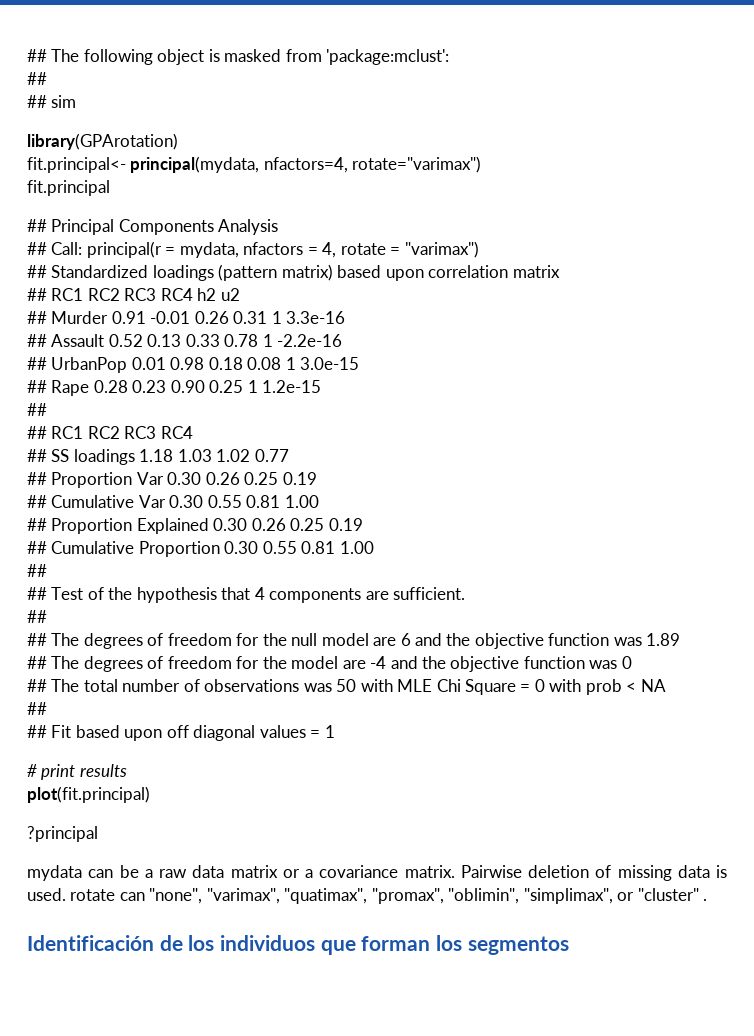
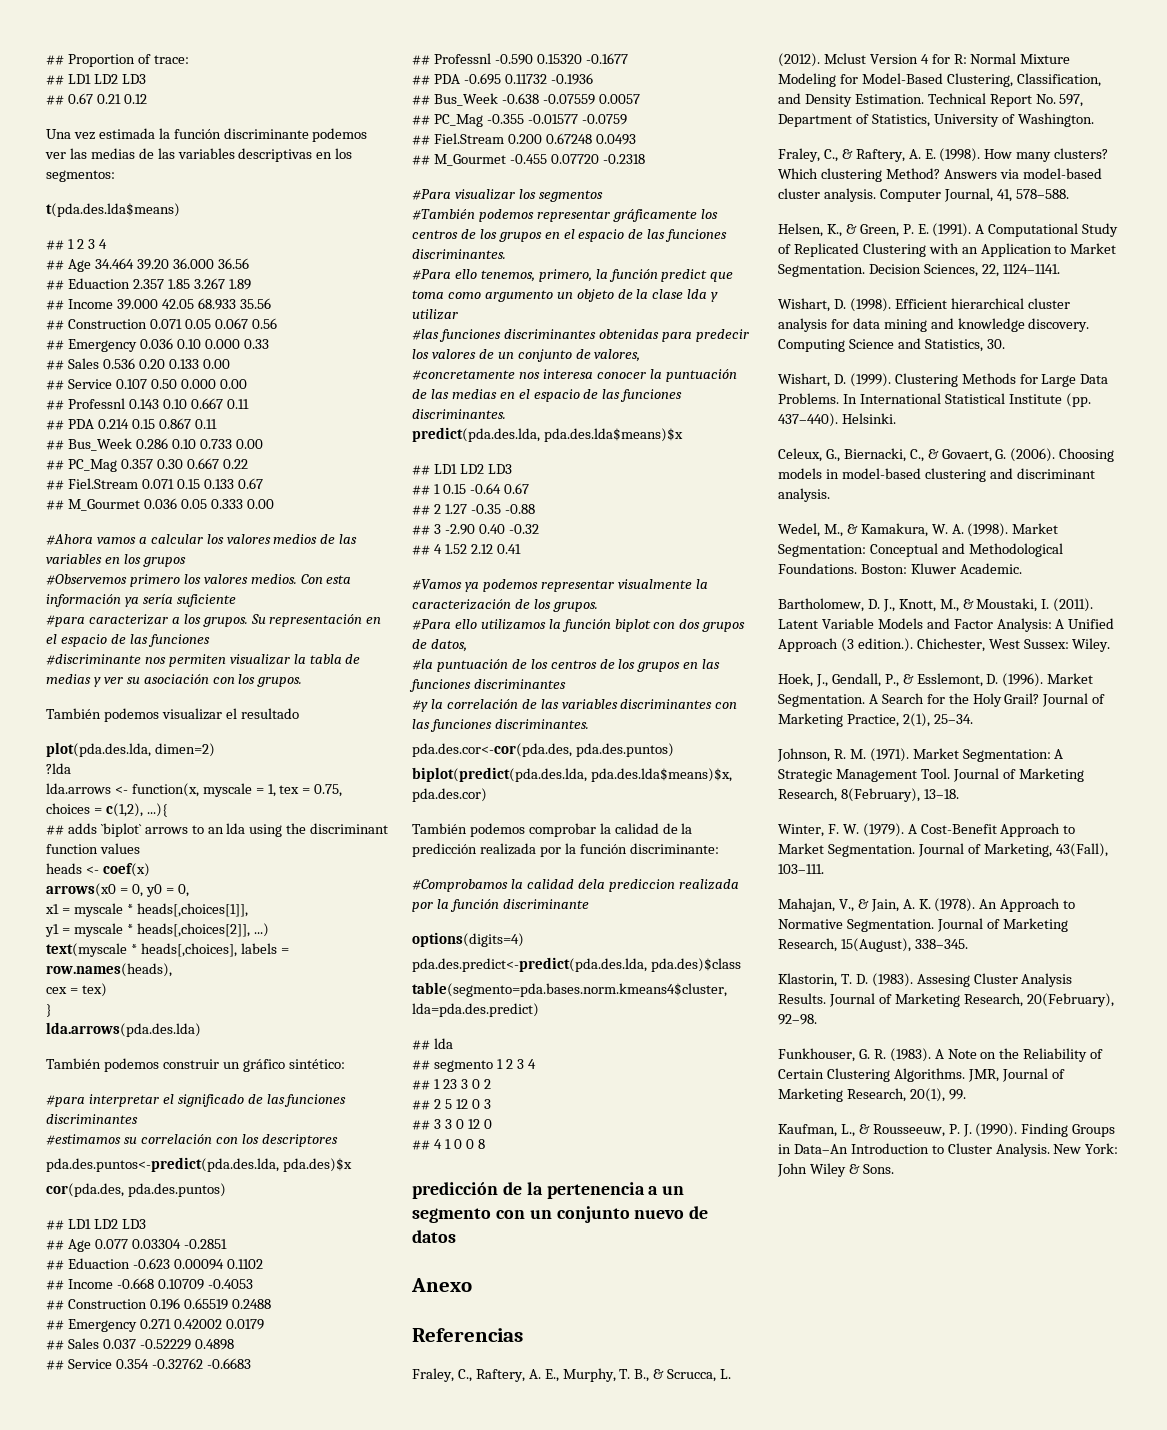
- ## The following object is masked from 'package:mclust':
- ##
- ## sim
- library(GPArotation)
- fit.principal<- principal(mydata, nfactors=4, rotate="varimax")
- fit.principal
- ## Principal Components Analysis
- ## Call: principal(r = mydata, nfactors = 4, rotate = "varimax")
- ## Standardized loadings (pattern matrix) based upon correlation matrix
- ## RC1 RC2 RC3 RC4 h2 u2
- ## Murder 0.91 -0.01 0.26 0.31 1 3.3e-16
- ## Assault 0.52 0.13 0.33 0.78 1 -2.2e-16
- ## UrbanPop 0.01 0.98 0.18 0.08 1 3.0e-15
- ## Rape 0.28 0.23 0.90 0.25 1 1.2e-15
- ##
- ## RC1 RC2 RC3 RC4
- ## SS loadings 1.18 1.03 1.02 0.77
- ## Proportion Var 0.30 0.26 0.25 0.19
- ## Cumulative Var 0.30 0.55 0.81 1.00
- ## Proportion Explained 0.30 0.26 0.25 0.19
- ## Cumulative Proportion 0.30 0.55 0.81 1.00
- ##
- ## Test of the hypothesis that 4 components are sufficient.
- ##
- ## The degrees of freedom for the null model are 6 and the objective function was 1.89
- ## The degrees of freedom for the model are -4 and the objective function was 0
- ## The total number of observations was 50 with MLE Chi Square = 0 with prob < NA
- ##
- ## Fit based upon off diagonal values = 1
- # print results
- plot(fit.principal)
- ?principal
- mydata can be a raw data matrix or a covariance matrix. Pairwise deletion of missing data is used. rotate can "none", "varimax", "quatimax", "promax", "oblimin", "simplimax", or "cluster" .
- Identificación de los individuos que forman los segmentos
+ ## Proportion of trace:
+ ## LD1 LD2 LD3
+ ## 0.67 0.21 0.12
+ Una vez estimada la función discriminante podemos ver las medias de las variables descriptivas en los segmentos:
+ t(pda.des.lda$means)
+ ## 1 2 3 4
+ ## Age 34.464 39.20 36.000 36.56
+ ## Eduaction 2.357 1.85 3.267 1.89
+ ## Income 39.000 42.05 68.933 35.56
+ ## Construction 0.071 0.05 0.067 0.56
+ ## Emergency 0.036 0.10 0.000 0.33
+ ## Sales 0.536 0.20 0.133 0.00
+ ## Service 0.107 0.50 0.000 0.00
+ ## Professnl 0.143 0.10 0.667 0.11
+ ## PDA 0.214 0.15 0.867 0.11
+ ## Bus_Week 0.286 0.10 0.733 0.00
+ ## PC_Mag 0.357 0.30 0.667 0.22
+ ## Fiel.Stream 0.071 0.15 0.133 0.67
+ ## M_Gourmet 0.036 0.05 0.333 0.00
+ #Ahora vamos a calcular los valores medios de las variables en los grupos
+ #Observemos primero los valores medios. Con esta información ya sería suficiente
+ #para caracterizar a los grupos. Su representación en el espacio de las funciones
+ #discriminante nos permiten visualizar la tabla de medias y ver su asociación con los grupos.
+ También podemos visualizar el resultado
+ plot(pda.des.lda, dimen=2)
+ ?lda
+ lda.arrows <- function(x, myscale = 1, tex = 0.75, choices = c(1,2), ...){
+ ## adds `biplot` arrows to an lda using the discriminant function values
+ heads <- coef(x)
+ arrows(x0 = 0, y0 = 0,
+ x1 = myscale * heads[,choices[1]],
+ y1 = myscale * heads[,choices[2]], ...)
+ text(myscale * heads[,choices], labels = row.names(heads),
+ cex = tex)
+ }
+ lda.arrows(pda.des.lda)
+ También podemos construir un gráfico sintético:
+ #para interpretar el significado de las funciones discriminantes
+ #estimamos su correlación con los descriptores
+ pda.des.puntos<-predict(pda.des.lda, pda.des)$x
+ cor(pda.des, pda.des.puntos)
+ ## LD1 LD2 LD3
+ ## Age 0.077 0.03304 -0.2851
+ ## Eduaction -0.623 0.00094 0.1102
+ ## Income -0.668 0.10709 -0.4053
+ ## Construction 0.196 0.65519 0.2488
+ ## Emergency 0.271 0.42002 0.0179
+ ## Sales 0.037 -0.52229 0.4898
+ ## Service 0.354 -0.32762 -0.6683
+ ## Professnl -0.590 0.15320 -0.1677
+ ## PDA -0.695 0.11732 -0.1936
+ ## Bus_Week -0.638 -0.07559 0.0057
+ ## PC_Mag -0.355 -0.01577 -0.0759
+ ## Fiel.Stream 0.200 0.67248 0.0493
+ ## M_Gourmet -0.455 0.07720 -0.2318
+ #Para visualizar los segmentos
+ #También podemos representar gráficamente los centros de los grupos en el espacio de las funciones discriminantes.
+ #Para ello tenemos, primero, la función predict que toma como argumento un objeto de la clase lda y utilizar
+ #las funciones discriminantes obtenidas para predecir los valores de un conjunto de valores,
+ #concretamente nos interesa conocer la puntuación de las medias en el espacio de las funciones discriminantes.
+ predict(pda.des.lda, pda.des.lda$means)$x
+ ## LD1 LD2 LD3
+ ## 1 0.15 -0.64 0.67
+ ## 2 1.27 -0.35 -0.88
+ ## 3 -2.90 0.40 -0.32
+ ## 4 1.52 2.12 0.41
+ #Vamos ya podemos representar visualmente la caracterización de los grupos.
+ #Para ello utilizamos la función biplot con dos grupos de datos,
+ #la puntuación de los centros de los grupos en las funciones discriminantes
+ #y la correlación de las variables discriminantes con las funciones discriminantes.
+ pda.des.cor<-cor(pda.des, pda.des.puntos)
+ biplot(predict(pda.des.lda, pda.des.lda$means)$x, pda.des.cor)
+ También podemos comprobar la calidad de la predicción realizada por la función discriminante:
+ #Comprobamos la calidad dela prediccion realizada por la función discriminante
+ options(digits=4)
+ pda.des.predict<-predict(pda.des.lda, pda.des)$class
+ table(segmento=pda.bases.norm.kmeans4$cluster, lda=pda.des.predict)
+ ## lda
+ ## segmento 1 2 3 4
+ ## 1 23 3 0 2
+ ## 2 5 12 0 3
+ ## 3 3 0 12 0
+ ## 4 1 0 0 8
+ predicción de la pertenencia a un segmento con un conjunto nuevo de datos
+ Anexo
+ Referencias
+ Fraley, C., Raftery, A. E., Murphy, T. B., & Scrucca, L. (2012). Mclust Version 4 for R: Normal Mixture Modeling for Model-Based Clustering, Classification, and Density Estimation. Technical Report No. 597, Department of Statistics, University of Washington.
+ Fraley, C., & Raftery, A. E. (1998). How many clusters? Which clustering Method? Answers via model-based cluster analysis. Computer Journal, 41, 578–588.
+ Helsen, K., & Green, P. E. (1991). A Computational Study of Replicated Clustering with an Application to Market Segmentation. Decision Sciences, 22, 1124–1141.
+ Wishart, D. (1998). Efficient hierarchical cluster analysis for data mining and knowledge discovery. Computing Science and Statistics, 30.
+ Wishart, D. (1999). Clustering Methods for Large Data Problems. In International Statistical Institute (pp. 437–440). Helsinki.
+ Celeux, G., Biernacki, C., & Govaert, G. (2006). Choosing models in model-based clustering and discriminant analysis.
+ Wedel, M., & Kamakura, W. A. (1998). Market Segmentation: Conceptual and Methodological Foundations. Boston: Kluwer Academic.
+ Bartholomew, D. J., Knott, M., & Moustaki, I. (2011). Latent Variable Models and Factor Analysis: A Unified Approach (3 edition.). Chichester, West Sussex: Wiley.
+ Hoek, J., Gendall, P., & Esslemont, D. (1996). Market Segmentation. A Search for the Holy Grail? Journal of Marketing Practice, 2(1), 25–34.
+ Johnson, R. M. (1971). Market Segmentation: A Strategic Management Tool. Journal of Marketing Research, 8(February), 13–18.
+ Winter, F. W. (1979). A Cost-Benefit Approach to Market Segmentation. Journal of Marketing, 43(Fall), 103–111.
+ Mahajan, V., & Jain, A. K. (1978). An Approach to Normative Segmentation. Journal of Marketing Research, 15(August), 338–345.
+ Klastorin, T. D. (1983). Assesing Cluster Analysis Results. Journal of Marketing Research, 20(February), 92–98.
+ Funkhouser, G. R. (1983). A Note on the Reliability of Certain Clustering Algorithms. JMR, Journal of Marketing Research, 20(1), 99.
+ Kaufman, L., & Rousseeuw, P. J. (1990). Finding Groups in Data–An Introduction to Cluster Analysis. New York: John Wiley & Sons.

